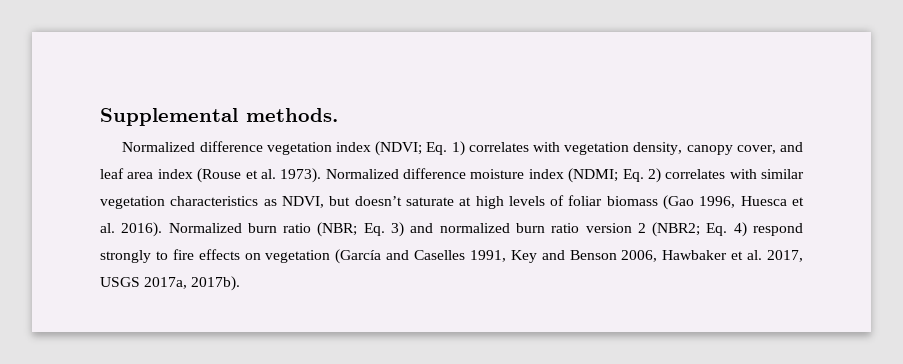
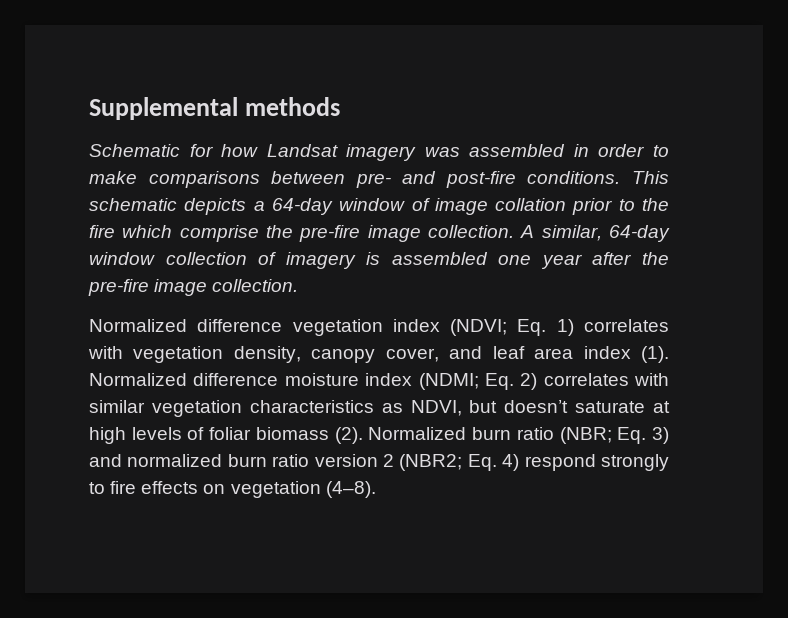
- Supplemental methods.
+ Supplemental methods
+ Schematic for how Landsat imagery was assembled in order to make comparisons between pre- and post-fire conditions. This schematic depicts a 64-day window of image collation prior to the fire which comprise the pre-fire image collection. A similar, 64-day window collection of imagery is assembled one year after the pre-fire image collection.
- Normalized difference vegetation index (NDVI; Eq. 1) correlates with vegetation density, canopy cover, and leaf area index (Rouse et al. 1973).
+ Normalized difference vegetation index (NDVI; Eq. 1) correlates with vegetation density, canopy cover, and leaf area index (1).
- Normalized difference moisture index (NDMI; Eq. 2) correlates with similar vegetation characteristics as NDVI, but doesn’t saturate at high levels of foliar biomass (Gao 1996, Huesca et al. 2016).
+ Normalized difference moisture index (NDMI; Eq. 2) correlates with similar vegetation characteristics as NDVI, but doesn’t saturate at high levels of foliar biomass (2).
- Normalized burn ratio (NBR; Eq. 3) and normalized burn ratio version 2 (NBR2; Eq. 4) respond strongly to fire effects on vegetation (García and Caselles 1991, Key and Benson 2006, Hawbaker et al. 2017, USGS 2017a, 2017b).
+ Normalized burn ratio (NBR; Eq. 3) and normalized burn ratio version 2 (NBR2; Eq. 4) respond strongly to fire effects on vegetation (4–8).

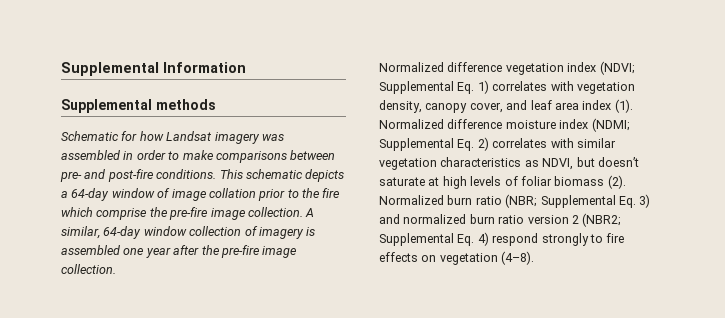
+ Supplemental Information
- Normalized difference vegetation index (NDVI; Eq. 1) correlates with vegetation density, canopy cover, and leaf area index (1).
+ Normalized difference vegetation index (NDVI; Supplemental Eq. 1) correlates with vegetation density, canopy cover, and leaf area index (1).
- Normalized difference moisture index (NDMI; Eq. 2) correlates with similar vegetation characteristics as NDVI, but doesn’t saturate at high levels of foliar biomass (2).
+ Normalized difference moisture index (NDMI; Supplemental Eq. 2) correlates with similar vegetation characteristics as NDVI, but doesn’t saturate at high levels of foliar biomass (2).
- Normalized burn ratio (NBR; Eq. 3) and normalized burn ratio version 2 (NBR2; Eq. 4) respond strongly to fire effects on vegetation (4–8).
+ Normalized burn ratio (NBR; Supplemental Eq. 3) and normalized burn ratio version 2 (NBR2; Supplemental Eq. 4) respond strongly to fire effects on vegetation (4–8).

